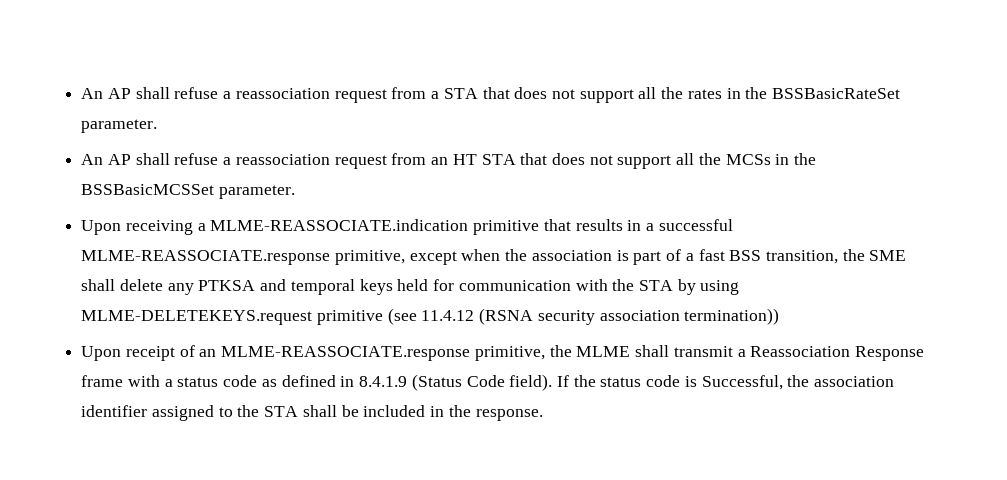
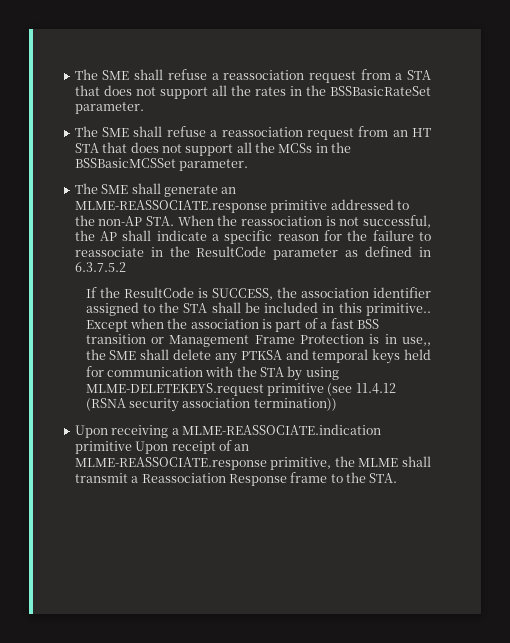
- An AP shall refuse a reassociation request from a STA that does not support all the rates in the BSSBasicRateSet parameter.
+ The SME shall refuse a reassociation request from a STA that does not support all the rates in the BSSBasicRateSet parameter.
- An AP shall refuse a reassociation request from an HT STA that does not support all the MCSs in the BSSBasicMCSSet parameter.
+ The SME shall refuse a reassociation request from an HT STA that does not support all the MCSs in the BSSBasicMCSSet parameter.
- Upon receiving a MLME-REASSOCIATE.indication primitive that results in a successful MLME-REASSOCIATE.response primitive, except when the association is part of a fast BSS transition, the SME shall delete any PTKSA and temporal keys held for communication with the STA by using MLME-DELETEKEYS.request primitive (see 11.4.12 (RSNA security association termination))
+ The SME shall generate an MLME-REASSOCIATE.response primitive addressed to the non-AP STA. When the reassociation is not successful, the AP shall indicate a specific reason for the failure to reassociate in the ResultCode parameter as defined in 6.3.7.5.2
+ If the ResultCode is SUCCESS, the association identifier assigned to the STA shall be included in this primitive.. Except when the association is part of a fast BSS transition or Management Frame Protection is in use,, the SME shall delete any PTKSA and temporal keys held for communication with the STA by using MLME-DELETEKEYS.request primitive (see 11.4.12 (RSNA security association termination))
- Upon receipt of an MLME-REASSOCIATE.response primitive, the MLME shall transmit a Reassociation Response frame with a status code as defined in 8.4.1.9 (Status Code field). If the status code is Successful, the association identifier assigned to the STA shall be included in the response.
+ Upon receiving a MLME-REASSOCIATE.indication primitive Upon receipt of an MLME-REASSOCIATE.response primitive, the MLME shall transmit a Reassociation Response frame to the STA.

